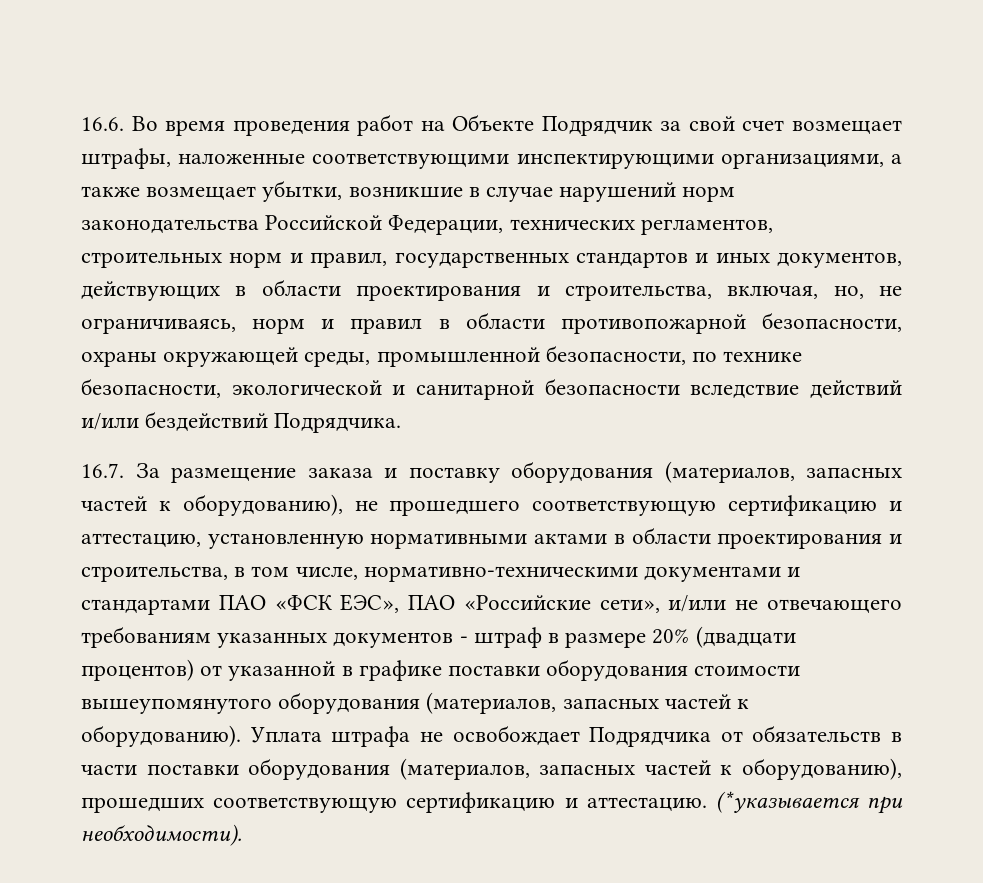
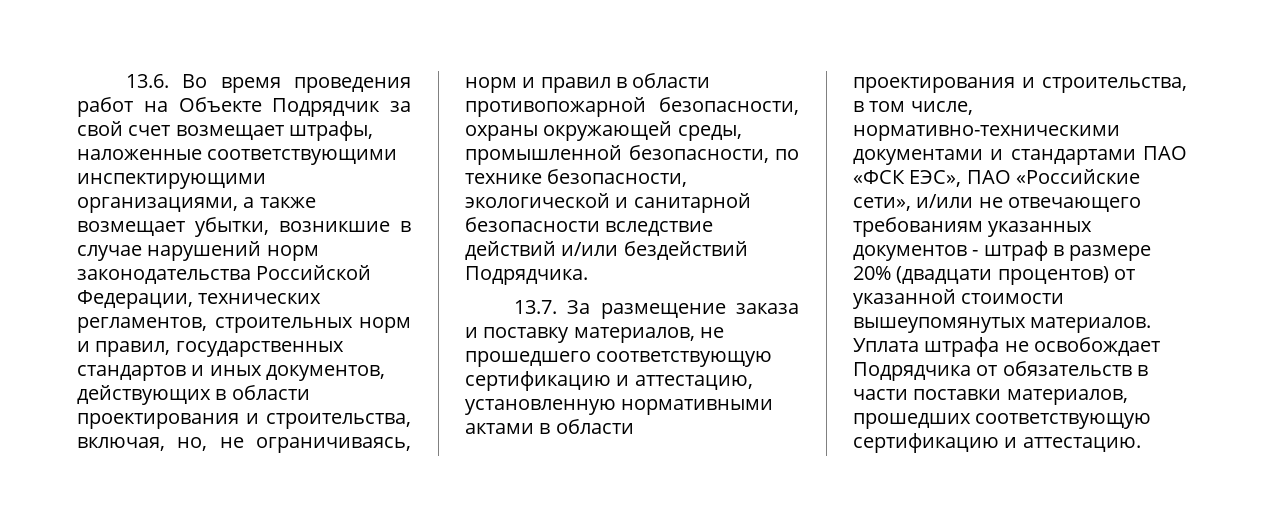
- 16.6. Во время проведения работ на Объекте Подрядчик за свой счет возмещает штрафы, наложенные соответствующими инспектирующими организациями, а также возмещает убытки, возникшие в случае нарушений норм законодательства Российской Федерации, технических регламентов, строительных норм и правил, государственных стандартов и иных документов, действующих в области проектирования и строительства, включая, но, не ограничиваясь, норм и правил в области противопожарной безопасности, охраны окружающей среды, промышленной безопасности, по технике безопасности, экологической и санитарной безопасности вследствие действий и/или бездействий Подрядчика.
+ 13.6. Во время проведения работ на Объекте Подрядчик за свой счет возмещает штрафы, наложенные соответствующими инспектирующими организациями, а также возмещает убытки, возникшие в случае нарушений норм законодательства Российской Федерации, технических регламентов, строительных норм и правил, государственных стандартов и иных документов, действующих в области проектирования и строительства, включая, но, не ограничиваясь, норм и правил в области противопожарной безопасности, охраны окружающей среды, промышленной безопасности, по технике безопасности, экологической и санитарной безопасности вследствие действий и/или бездействий Подрядчика.
- 16.7. За размещение заказа и поставку оборудования (материалов, запасных частей к оборудованию), не прошедшего соответствующую сертификацию и аттестацию, установленную нормативными актами в области проектирования и строительства, в том числе, нормативно-техническими документами и стандартами ПАО «ФСК ЕЭС», ПАО «Российские сети», и/или не отвечающего требованиям указанных документов - штраф в размере 20% (двадцати процентов) от указанной в графике поставки оборудования стоимости вышеупомянутого оборудования (материалов, запасных частей к оборудованию).
+ 13.7. За размещение заказа и поставку материалов, не прошедшего соответствующую сертификацию и аттестацию, установленную нормативными актами в области проектирования и строительства, в том числе, нормативно-техническими документами и стандартами ПАО «ФСК ЕЭС», ПАО «Российские сети», и/или не отвечающего требованиям указанных документов - штраф в размере 20% (двадцати процентов) от указанной стоимости вышеупомянутых материалов.
- Уплата штрафа не освобождает Подрядчика от обязательств в части поставки оборудования (материалов, запасных частей к оборудованию), прошедших соответствующую сертификацию и аттестацию. (*указывается при необходимости).
+ Уплата штрафа не освобождает Подрядчика от обязательств в части поставки материалов, прошедших соответствующую сертификацию и аттестацию.

